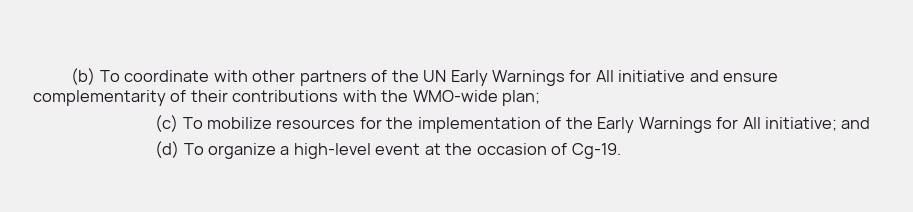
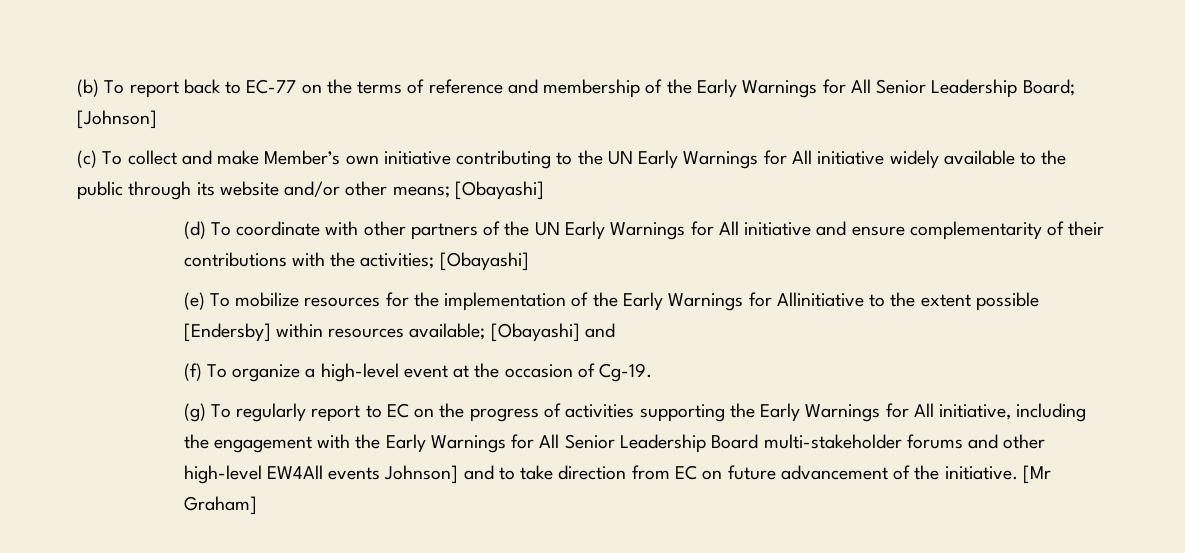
- (b) To coordinate with other partners of the UN Early Warnings for All initiative and ensure complementarity of their contributions with the WMO-wide plan;
- (c) To mobilize resources for the implementation of the Early Warnings for All initiative; and
+ (b) To report back to EC-77 on the terms of reference and membership of the Early Warnings for All Senior Leadership Board; [Johnson]
+ (c) To collect and make Member’s own initiative contributing to the UN Early Warnings for All initiative widely available to the public through its website and/or other means; [Obayashi]
+ (d) To coordinate with other partners of the UN Early Warnings for All initiative and ensure complementarity of their contributions with the activities; [Obayashi]
+ (e) To mobilize resources for the implementation of the Early Warnings for Allinitiative to the extent possible [Endersby] within resources available; [Obayashi] and
- (d) To organize a high-level event at the occasion of Cg-19.
+ (f) To organize a high-level event at the occasion of Cg-19.
+ (g) To regularly report to EC on the progress of activities supporting the Early Warnings for All initiative, including the engagement with the Early Warnings for All Senior Leadership Board multi-stakeholder forums and other high-level EW4All events Johnson] and to take direction from EC on future advancement of the initiative. [Mr Graham]

